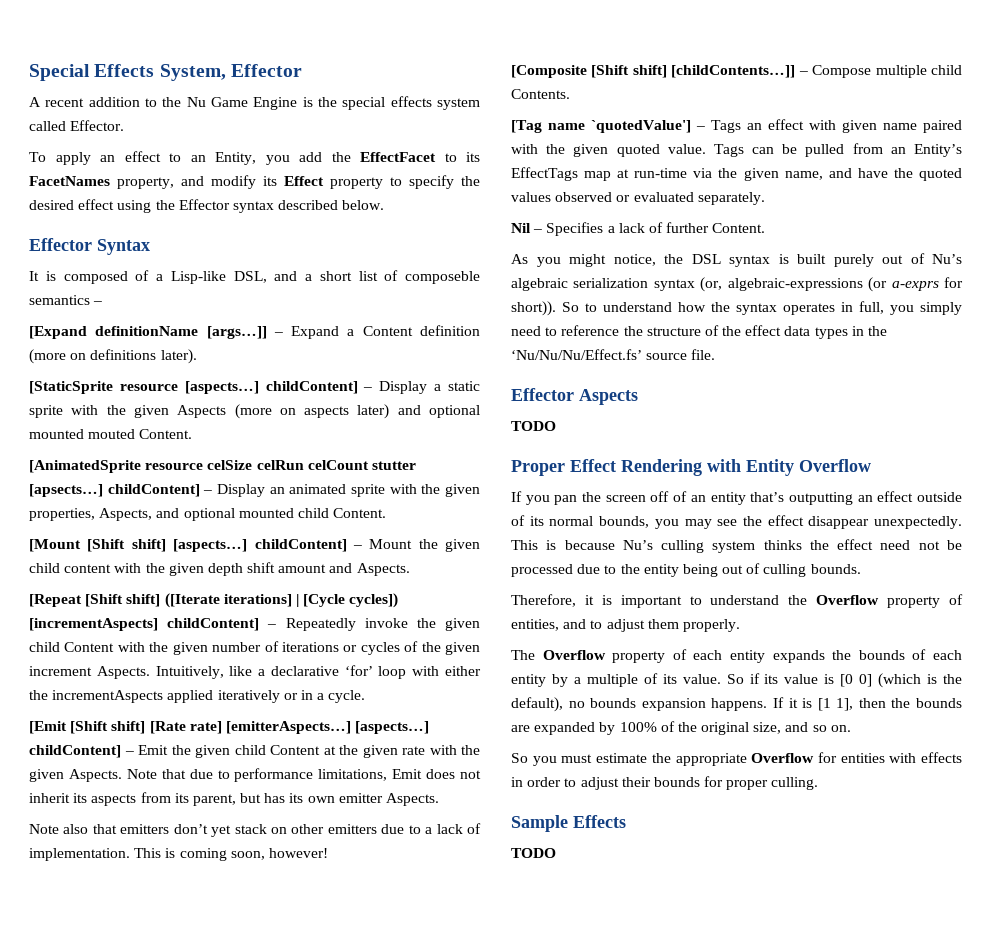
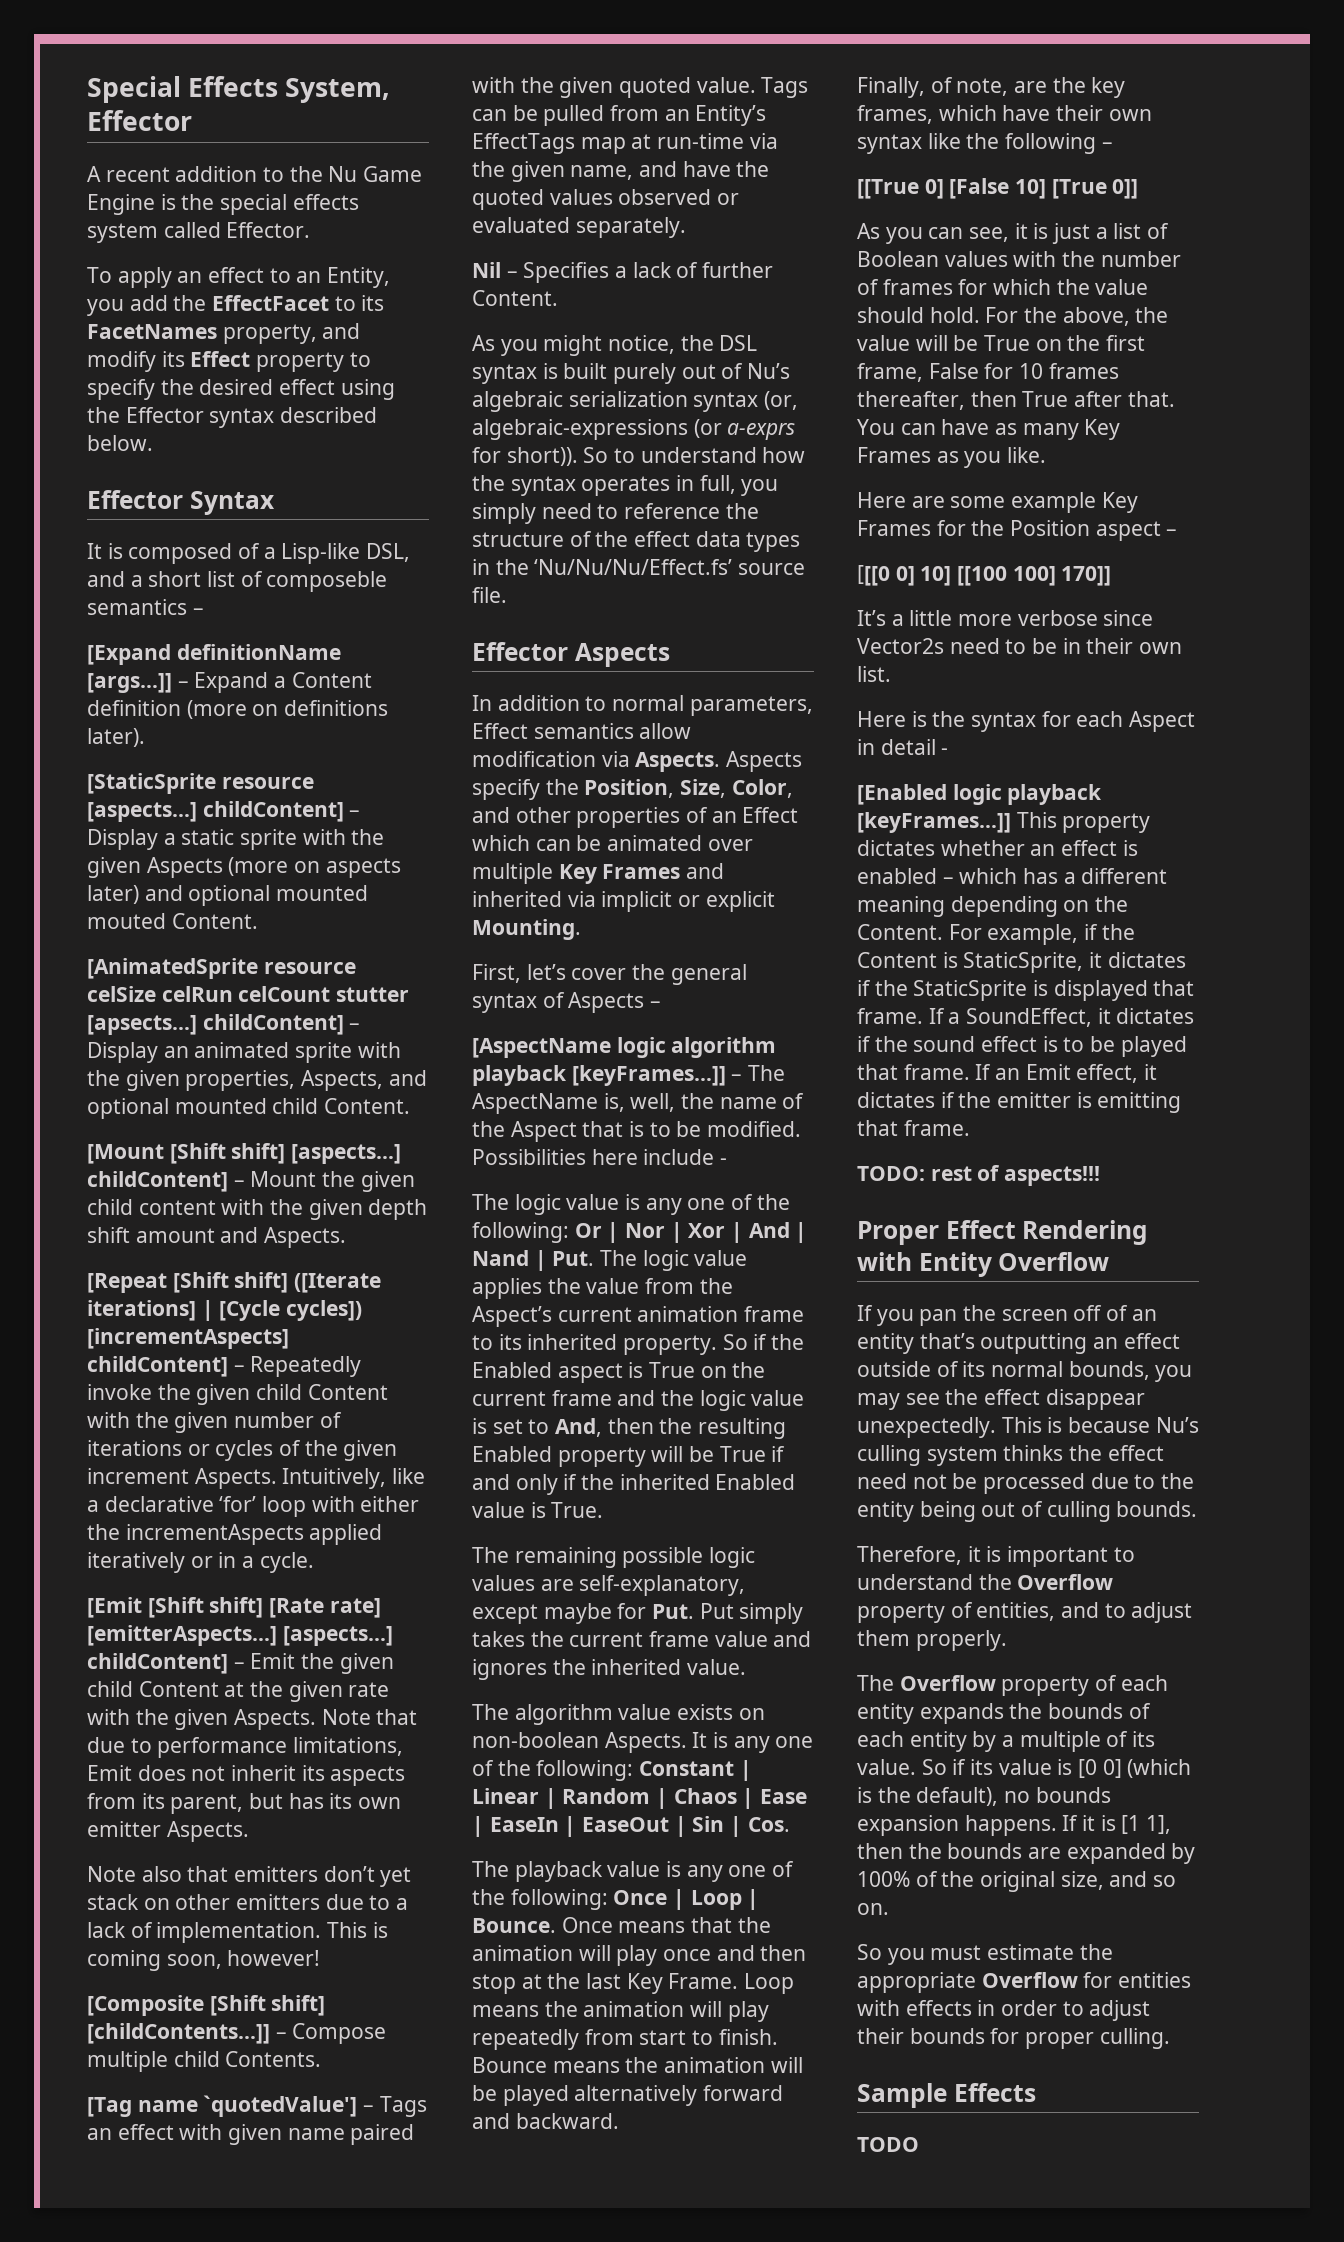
  Effector Aspects
- TODO
+ In addition to normal parameters, Effect semantics allow modification via Aspects. Aspects specify the Position, Size, Color, and other properties of an Effect which can be animated over multiple Key Frames and inherited via implicit or explicit Mounting.
+ First, let’s cover the general syntax of Aspects –
+ [AspectName logic algorithm playback [keyFrames…]] – The AspectName is, well, the name of the Aspect that is to be modified. Possibilities here include -
+ The logic value is any one of the following: Or | Nor | Xor | And | Nand | Put. The logic value applies the value from the Aspect’s current animation frame to its inherited property. So if the Enabled aspect is True on the current frame and the logic value is set to And, then the resulting Enabled property will be True if and only if the inherited Enabled value is True.
+ The remaining possible logic values are self-explanatory, except maybe for Put. Put simply takes the current frame value and ignores the inherited value.
+ The algorithm value exists on non-boolean Aspects. It is any one of the following: Constant | Linear | Random | Chaos | Ease | EaseIn | EaseOut | Sin | Cos.
+ The playback value is any one of the following: Once | Loop | Bounce. Once means that the animation will play once and then stop at the last Key Frame. Loop means the animation will play repeatedly from start to finish. Bounce means the animation will be played alternatively forward and backward.
+ Finally, of note, are the key frames, which have their own syntax like the following –
+ [[True 0] [False 10] [True 0]]
+ As you can see, it is just a list of Boolean values with the number of frames for which the value should hold. For the above, the value will be True on the first frame, False for 10 frames thereafter, then True after that. You can have as many Key Frames as you like.
+ Here are some example Key Frames for the Position aspect –
+ [[[0 0] 10] [[100 100] 170]]
+ It’s a little more verbose since Vector2s need to be in their own list.
+ Here is the syntax for each Aspect in detail -
+ [Enabled logic playback [keyFrames…]] This property dictates whether an effect is enabled – which has a different meaning depending on the Content. For example, if the Content is StaticSprite, it dictates if the StaticSprite is displayed that frame. If a SoundEffect, it dictates if the sound effect is to be played that frame. If an Emit effect, it dictates if the emitter is emitting that frame.
+ TODO: rest of aspects!!!

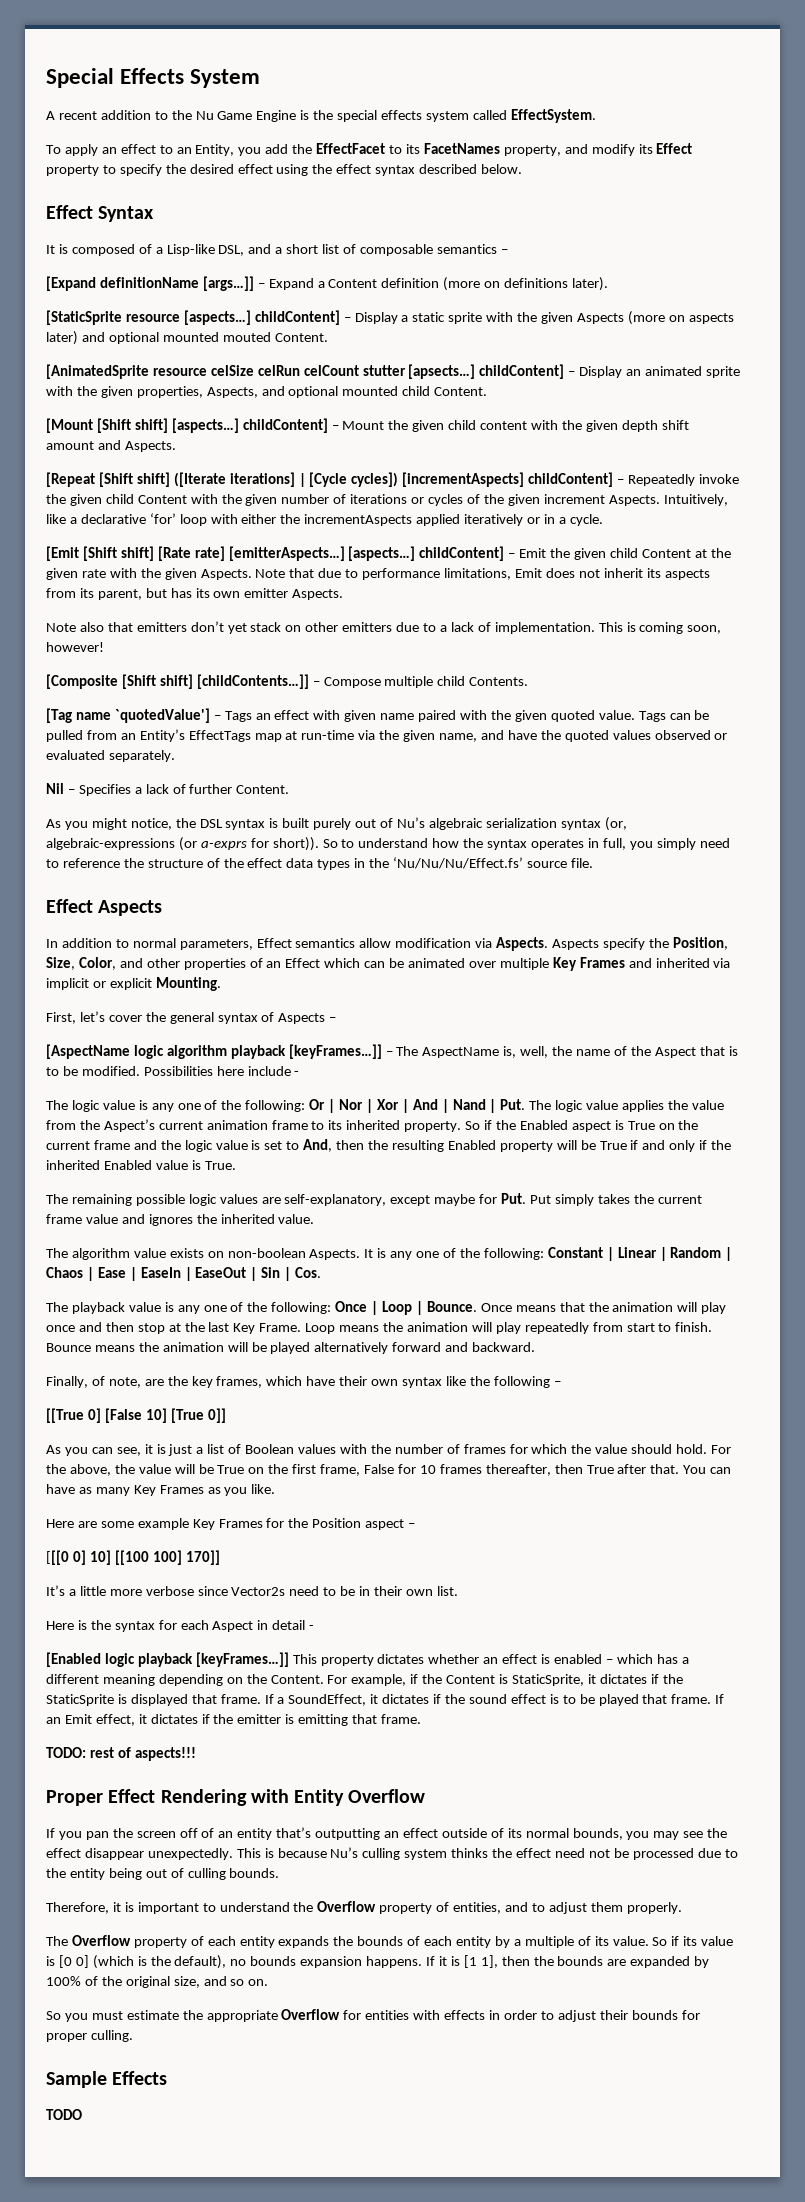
- Special Effects System, Effector
+ Special Effects System
- A recent addition to the Nu Game Engine is the special effects system called Effector.
+ A recent addition to the Nu Game Engine is the special effects system called EffectSystem.
- To apply an effect to an Entity, you add the EffectFacet to its FacetNames property, and modify its Effect property to specify the desired effect using the Effector syntax described below.
+ To apply an effect to an Entity, you add the EffectFacet to its FacetNames property, and modify its Effect property to specify the desired effect using the effect syntax described below.
- Effector Syntax
+ Effect Syntax
- It is composed of a Lisp-like DSL, and a short list of composeble semantics –
+ It is composed of a Lisp-like DSL, and a short list of composable semantics –
- Effector Aspects
+ Effect Aspects

